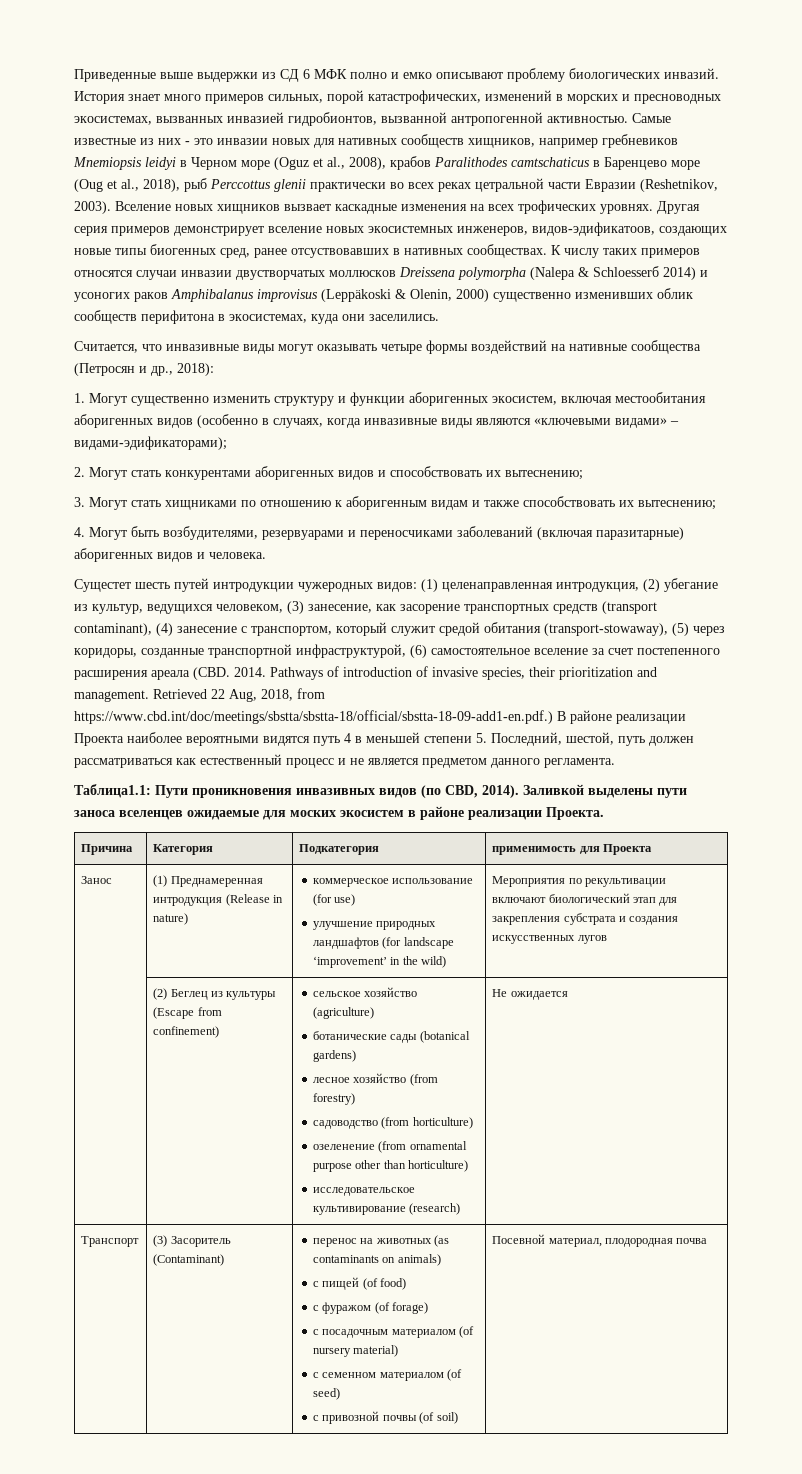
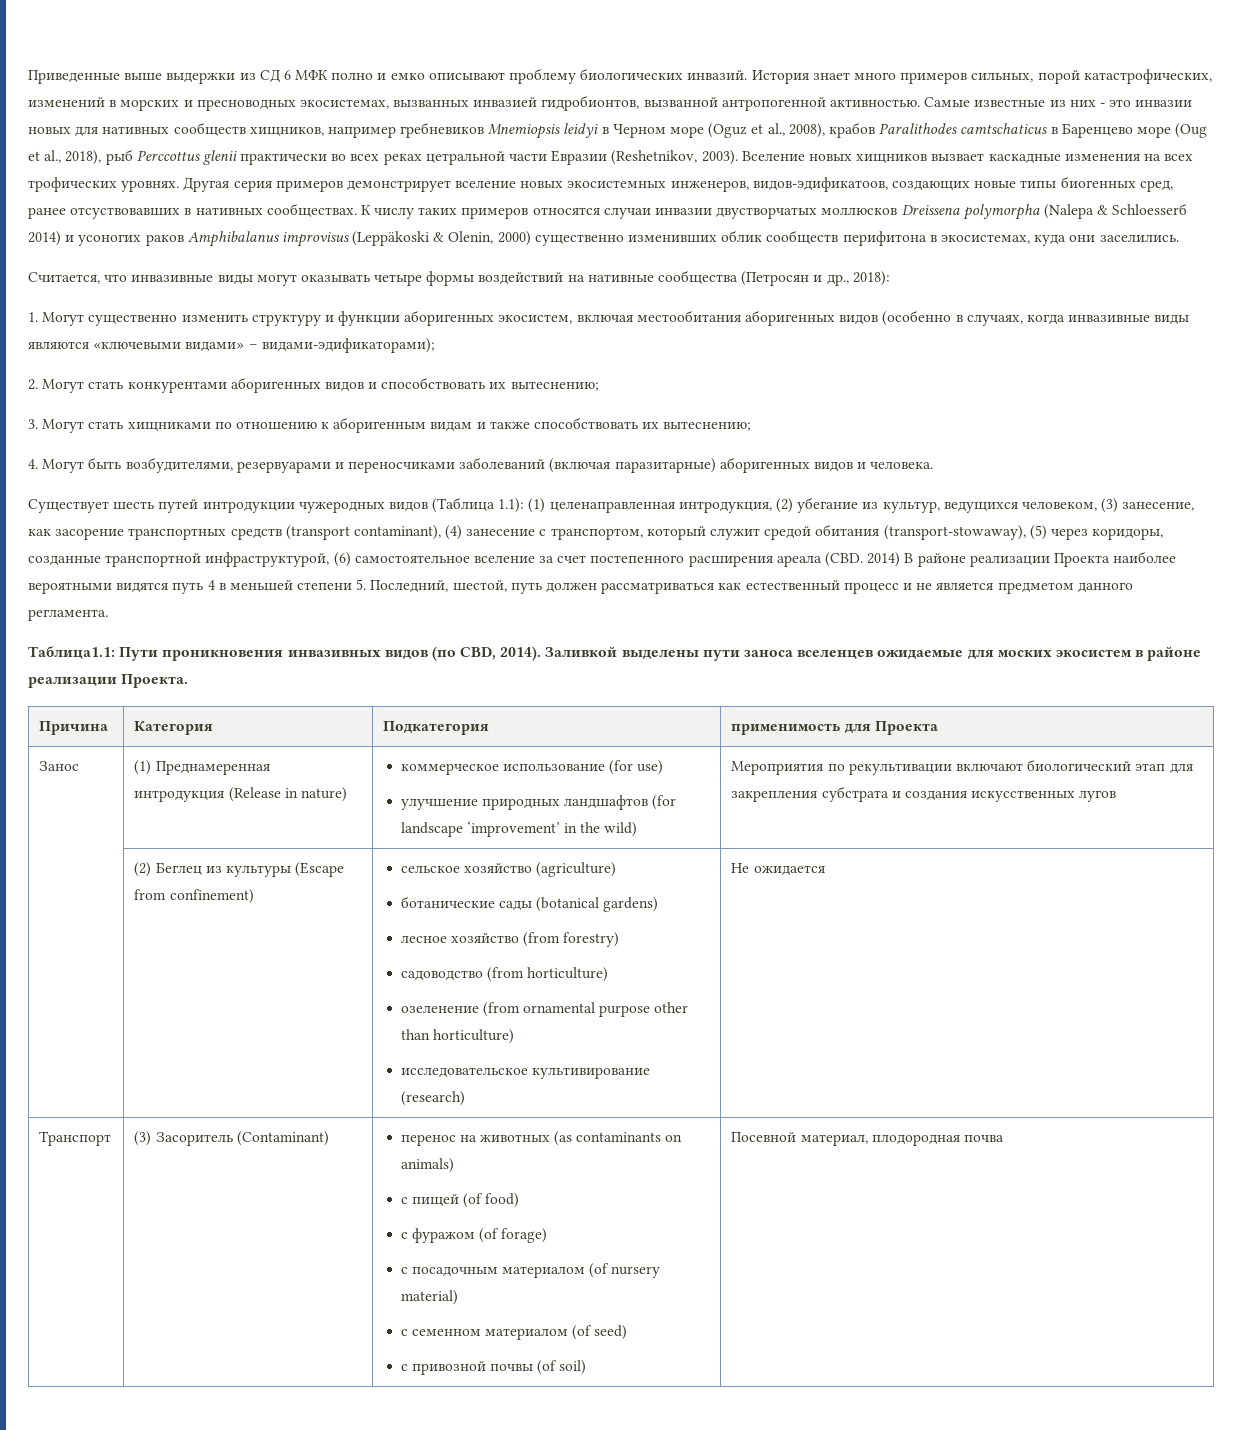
- Сущестет шесть путей интродукции чужеродных видов:
+ Существует шесть путей интродукции чужеродных видов (Таблица 1.1):
- (1) целенаправленная интродукция, (2) убегание из культур, ведущихся человеком, (3) занесение, как засорение транспортных средств (transport contaminant), (4) занесение с транспортом, который служит средой обитания (transport-stowaway), (5) через коридоры, созданные транспортной инфраструктурой, (6) самостоятельное вселение за счет постепенного расширения ареала (CBD. 2014. Pathways of introduction of invasive species, their prioritization and management. Retrieved 22 Aug, 2018, from https://www.cbd.int/doc/meetings/sbstta/sbstta-18/official/sbstta-18-09-add1-en.pdf.) В районе реализации Проекта наиболее вероятными видятся путь 4 в меньшей степени 5. Последний, шестой, путь должен рассматриваться как естественный процесс и не является предметом данного регламента.
+ (1) целенаправленная интродукция, (2) убегание из культур, ведущихся человеком, (3) занесение, как засорение транспортных средств (transport contaminant), (4) занесение с транспортом, который служит средой обитания (transport-stowaway), (5) через коридоры, созданные транспортной инфраструктурой, (6) самостоятельное вселение за счет постепенного расширения ареала (CBD. 2014) В районе реализации Проекта наиболее вероятными видятся путь 4 в меньшей степени 5. Последний, шестой, путь должен рассматриваться как естественный процесс и не является предметом данного регламента.

